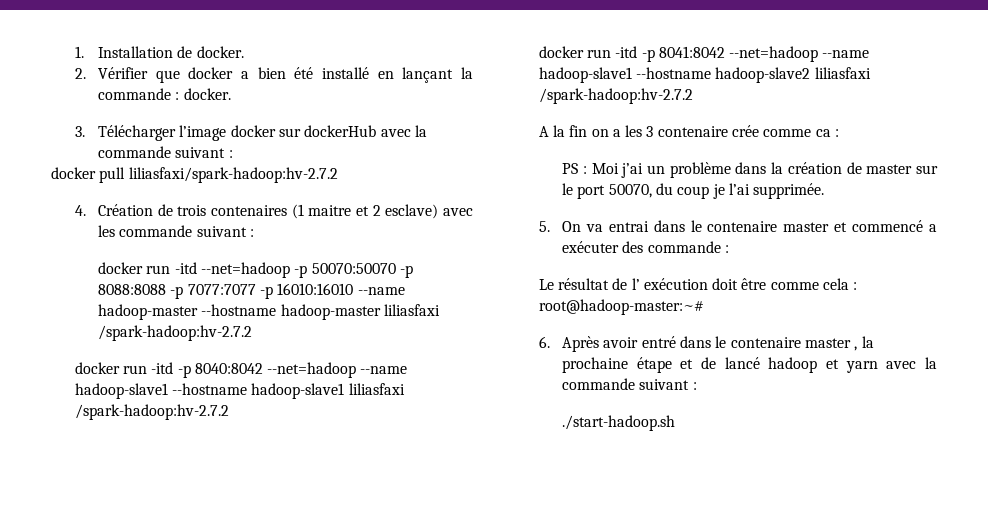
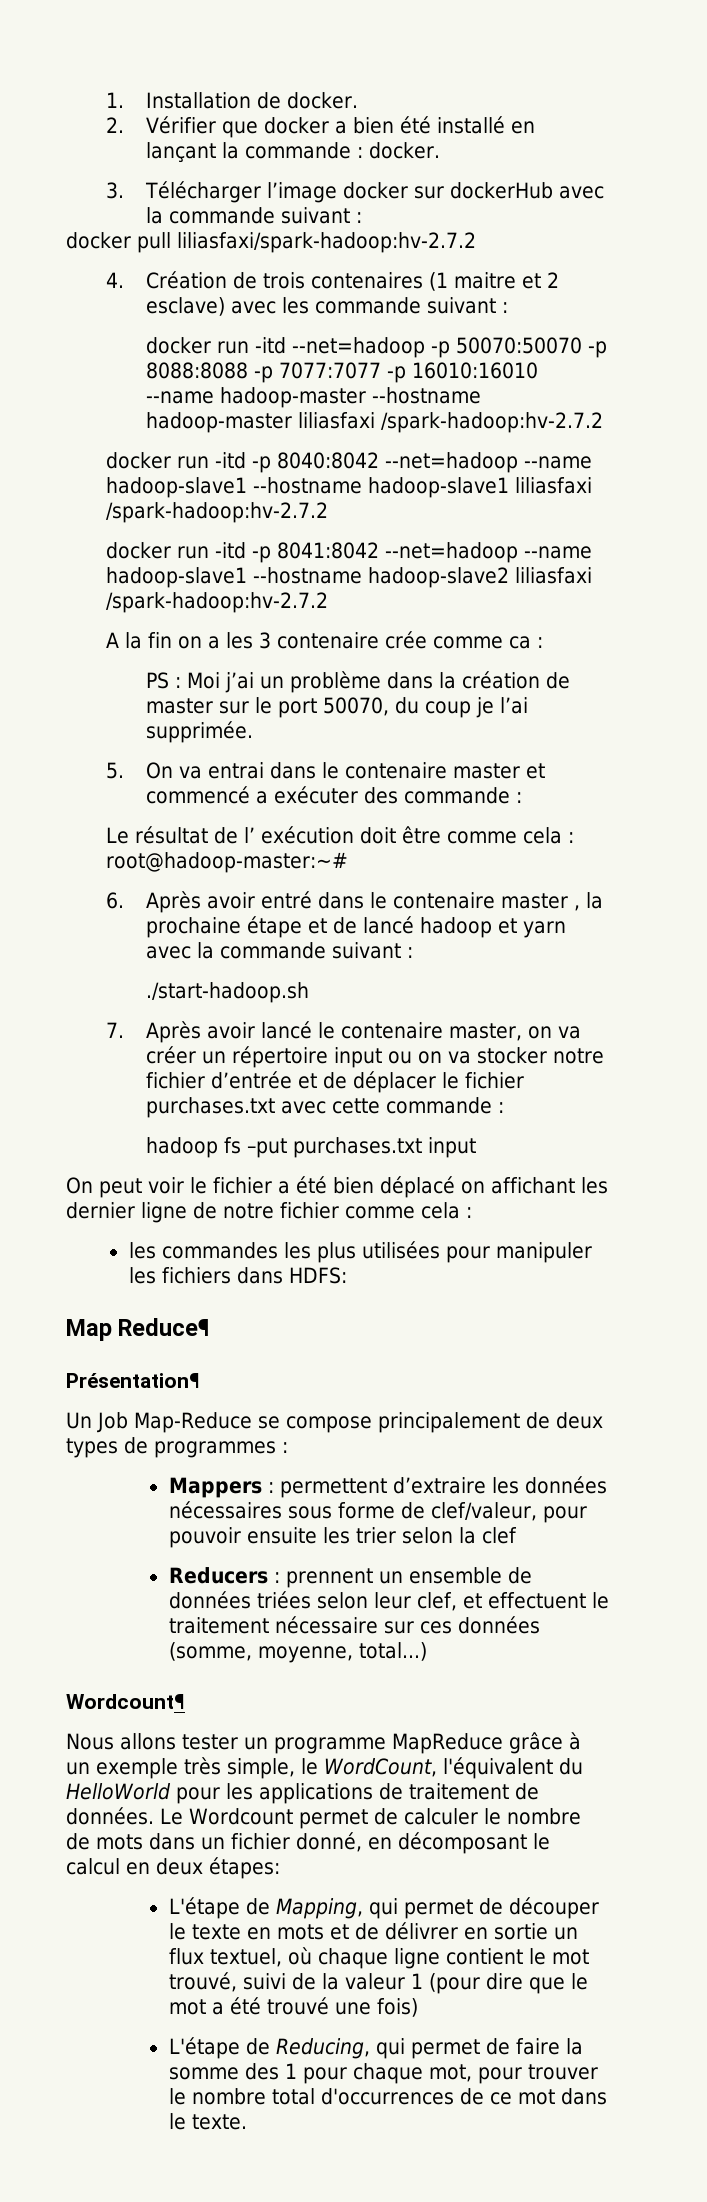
+ 7. Après avoir lancé le contenaire master, on va créer un répertoire input ou on va stocker notre fichier d’entrée et de déplacer le fichier purchases.txt avec cette commande :
+ hadoop fs –put purchases.txt input
+ On peut voir le fichier a été bien déplacé on affichant les dernier ligne de notre fichier comme cela :
+ les commandes les plus utilisées pour manipuler les fichiers dans HDFS:
+ Map Reduce¶
+ Présentation¶
+ Un Job Map-Reduce se compose principalement de deux types de programmes :
+ Mappers : permettent d’extraire les données nécessaires sous forme de clef/valeur, pour pouvoir ensuite les trier selon la clef
+ Reducers : prennent un ensemble de données triées selon leur clef, et effectuent le traitement nécessaire sur ces données (somme, moyenne, total...)
+ Wordcount¶
+ Nous allons tester un programme MapReduce grâce à un exemple très simple, le WordCount, l'équivalent du HelloWorld pour les applications de traitement de données. Le Wordcount permet de calculer le nombre de mots dans un fichier donné, en décomposant le calcul en deux étapes:
+ L'étape de Mapping, qui permet de découper le texte en mots et de délivrer en sortie un flux textuel, où chaque ligne contient le mot trouvé, suivi de la valeur 1 (pour dire que le mot a été trouvé une fois)
+ L'étape de Reducing, qui permet de faire la somme des 1 pour chaque mot, pour trouver le nombre total d'occurrences de ce mot dans le texte.

